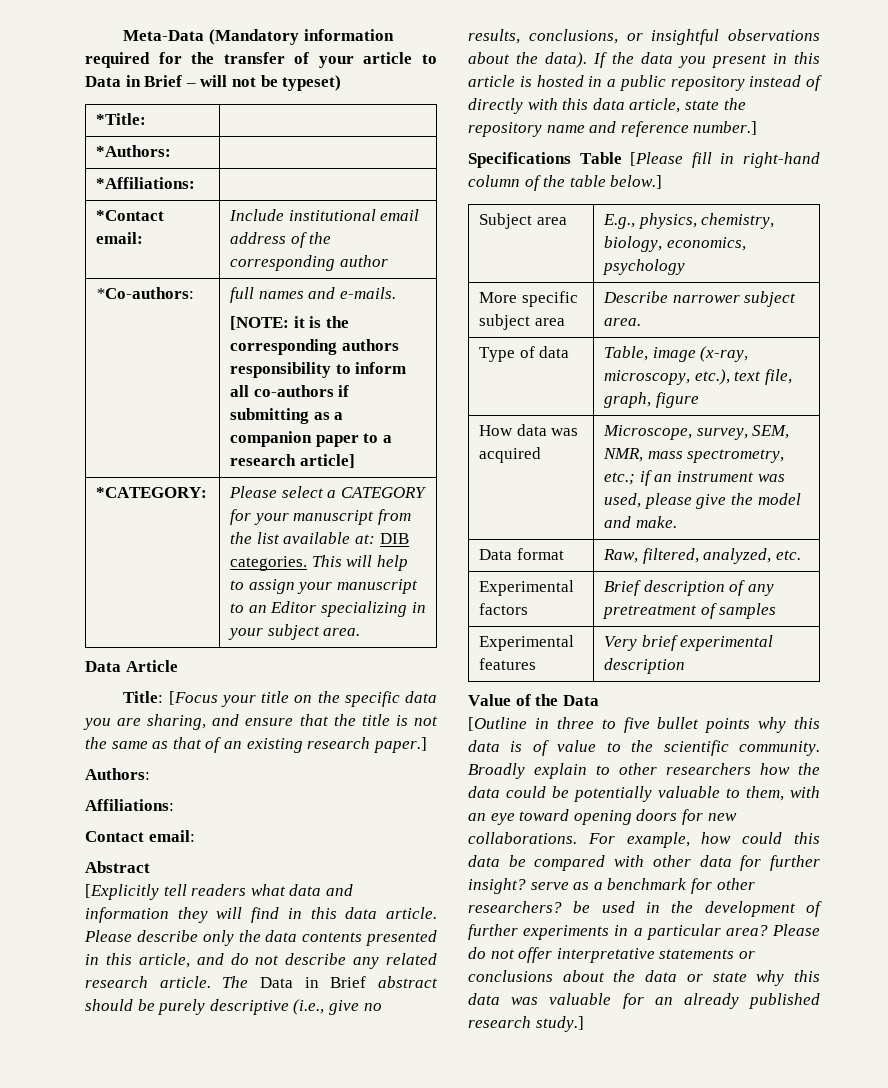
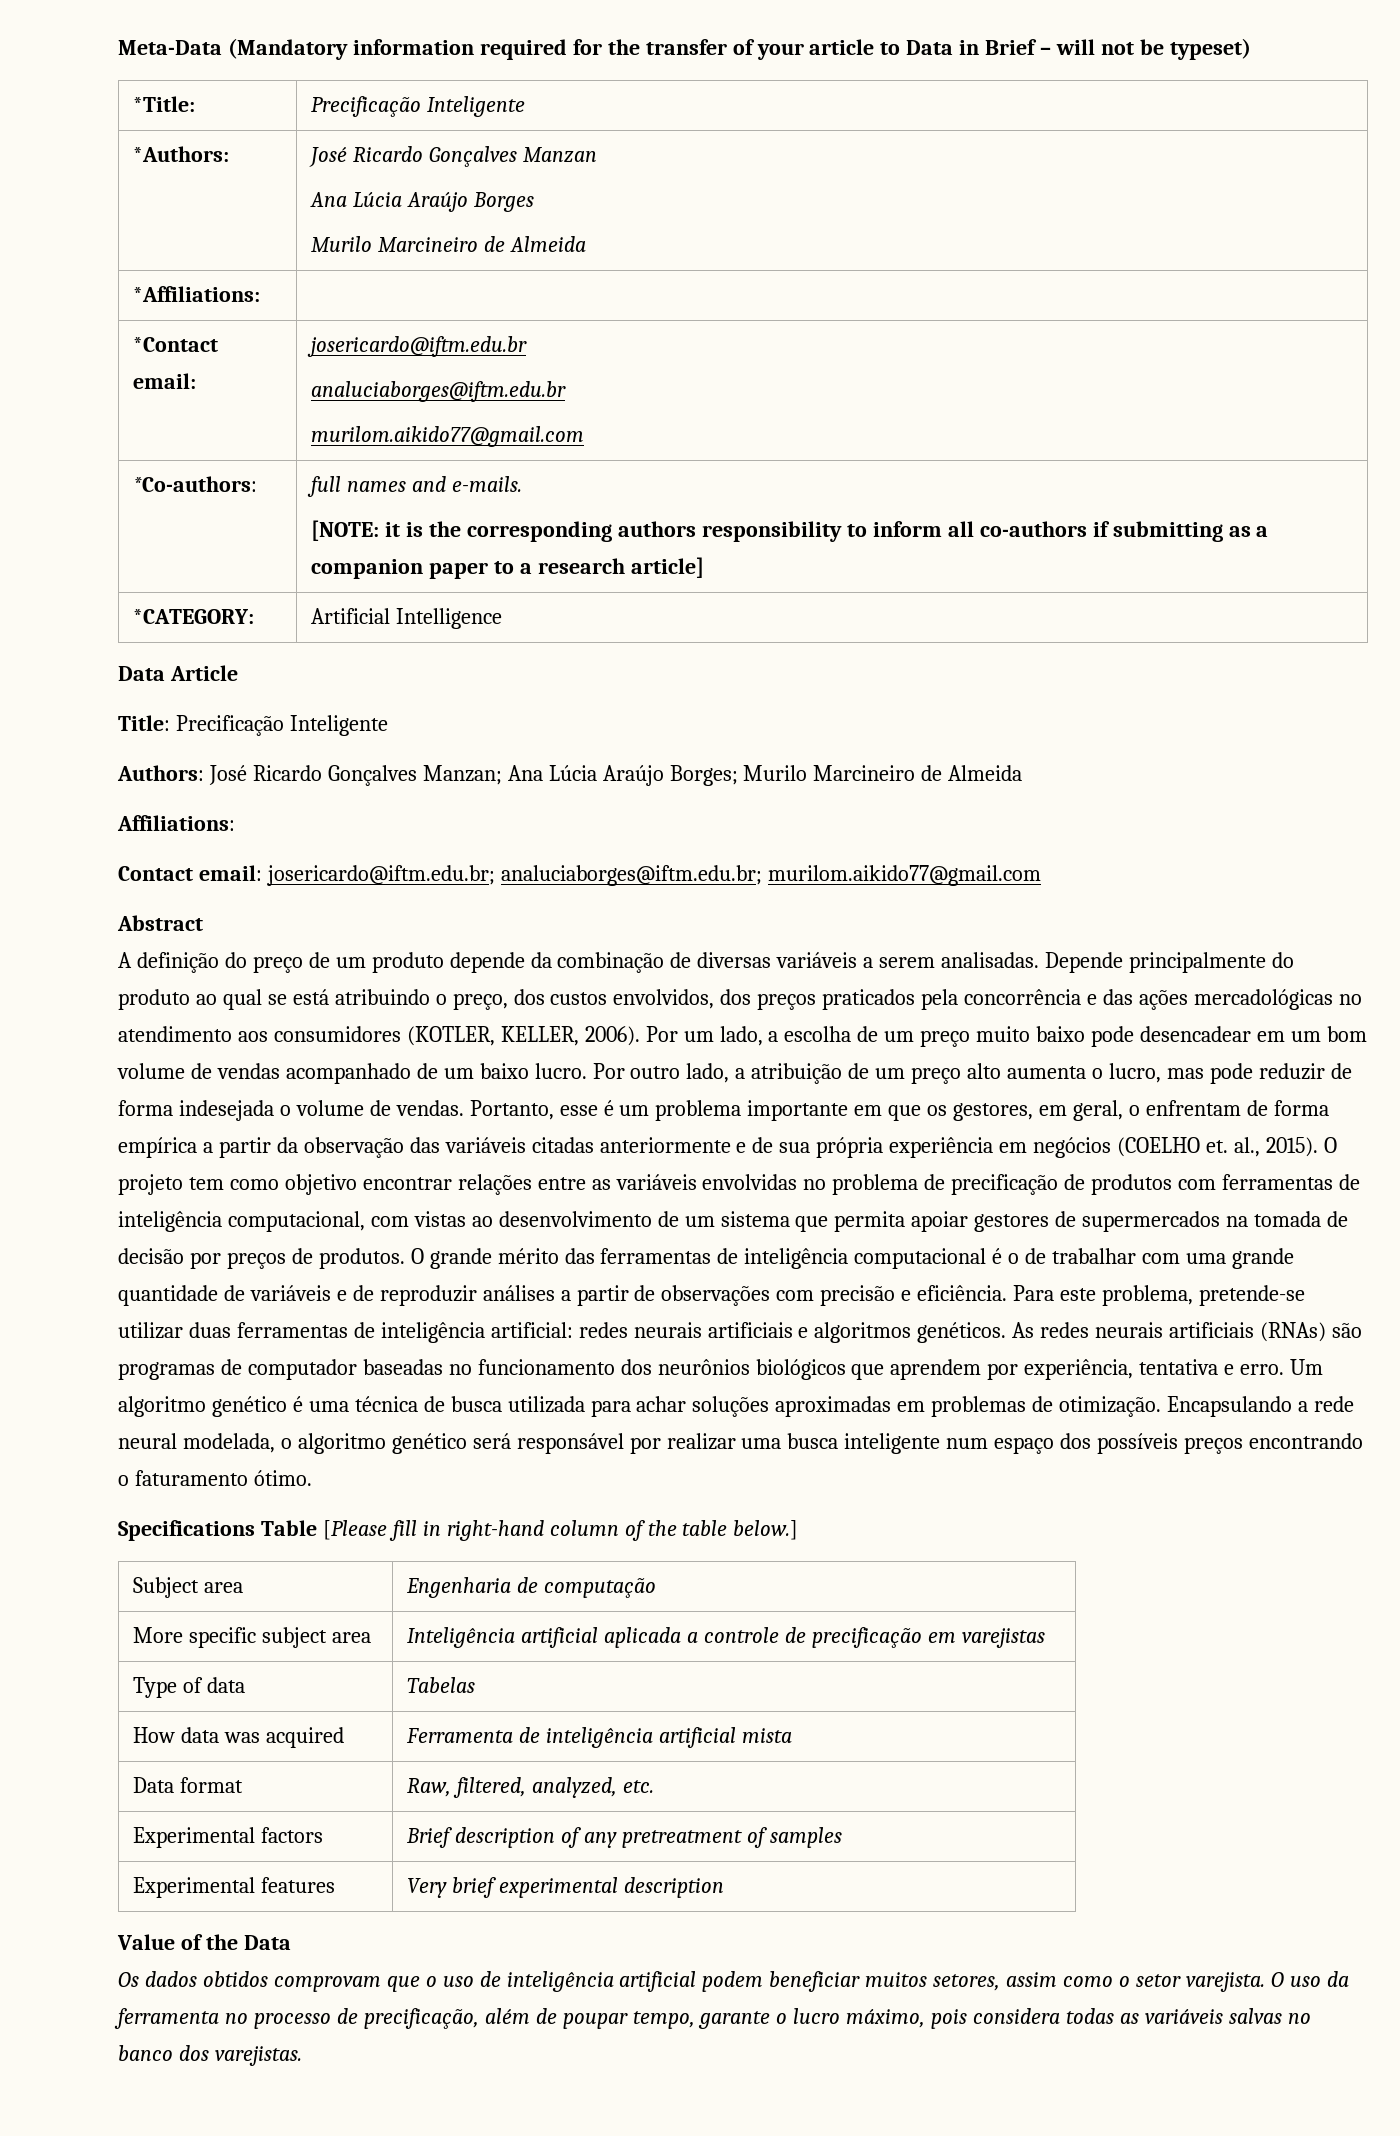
- *Title: |
+ *Title: | Precificação Inteligente
- *Authors: |
+ *Authors: | José Ricardo Gonçalves Manzan
+ Ana Lúcia Araújo Borges
+ Murilo Marcineiro de Almeida
  *Affiliations: |
- *Contact email: | Include institutional email address of the corresponding author
+ *Contact email: | josericardo@iftm.edu.br
+ analuciaborges@iftm.edu.br
+ murilom.aikido77@gmail.com
- *CATEGORY: | Please select a CATEGORY for your manuscript from the list available at: DIB categories. This will help to assign your manuscript to an Editor specializing in your subject area.
+ *CATEGORY: | Artificial Intelligence
  Data Article
- Title: [Focus your title on the specific data you are sharing, and ensure that the title is not the same as that of an existing research paper.]
- Authors:
+ Title: Precificação Inteligente
+ Authors: José Ricardo Gonçalves Manzan; Ana Lúcia Araújo Borges; Murilo Marcineiro de Almeida
  Affiliations:
- Contact email:
+ Contact email: josericardo@iftm.edu.br; analuciaborges@iftm.edu.br; murilom.aikido77@gmail.com
  Abstract
- [Explicitly tell readers what data and information they will find in this data article. Please describe only the data contents presented in this article, and do not describe any related research article. The Data in Brief abstract should be purely descriptive (i.e., give no results, conclusions, or insightful observations about the data). If the data you present in this article is hosted in a public repository instead of directly with this data article, state the repository name and reference number.]
+ A definição do preço de um produto depende da combinação de diversas variáveis a serem analisadas. Depende principalmente do produto ao qual se está atribuindo o preço, dos custos envolvidos, dos preços praticados pela concorrência e das ações mercadológicas no atendimento aos consumidores (KOTLER, KELLER, 2006). Por um lado, a escolha de um preço muito baixo pode desencadear em um bom volume de vendas acompanhado de um baixo lucro. Por outro lado, a atribuição de um preço alto aumenta o lucro, mas pode reduzir de forma indesejada o volume de vendas. Portanto, esse é um problema importante em que os gestores, em geral, o enfrentam de forma empírica a partir da observação das variáveis citadas anteriormente e de sua própria experiência em negócios (COELHO et. al., 2015). O projeto tem como objetivo encontrar relações entre as variáveis envolvidas no problema de precificação de produtos com ferramentas de inteligência computacional, com vistas ao desenvolvimento de um sistema que permita apoiar gestores de supermercados na tomada de decisão por preços de produtos. O grande mérito das ferramentas de inteligência computacional é o de trabalhar com uma grande quantidade de variáveis e de reproduzir análises a partir de observações com precisão e eficiência. Para este problema, pretende-se utilizar duas ferramentas de inteligência artificial: redes neurais artificiais e algoritmos genéticos. As redes neurais artificiais (RNAs) são programas de computador baseadas no funcionamento dos neurônios biológicos que aprendem por experiência, tentativa e erro. Um algoritmo genético é uma técnica de busca utilizada para achar soluções aproximadas em problemas de otimização. Encapsulando a rede neural modelada, o algoritmo genético será responsável por realizar uma busca inteligente num espaço dos possíveis preços encontrando o faturamento ótimo.
- Subject area | E.g., physics, chemistry, biology, economics, psychology
- More specific subject area | Describe narrower subject area.
- Type of data | Table, image (x-ray, microscopy, etc.), text file, graph, figure
- How data was acquired | Microscope, survey, SEM, NMR, mass spectrometry, etc.; if an instrument was used, please give the model and make.
+ Subject area | Engenharia de computação
+ More specific subject area | Inteligência artificial aplicada a controle de precificação em varejistas
+ Type of data | Tabelas
+ How data was acquired | Ferramenta de inteligência artificial mista
- [Outline in three to five bullet points why this data is of value to the scientific community. Broadly explain to other researchers how the data could be potentially valuable to them, with an eye toward opening doors for new collaborations. For example, how could this data be compared with other data for further insight? serve as a benchmark for other researchers? be used in the development of further experiments in a particular area? Please do not offer interpretative statements or conclusions about the data or state why this data was valuable for an already published research study.]
+ Os dados obtidos comprovam que o uso de inteligência artificial podem beneficiar muitos setores, assim como o setor varejista. O uso da ferramenta no processo de precificação, além de poupar tempo, garante o lucro máximo, pois considera todas as variáveis salvas no banco dos varejistas.

